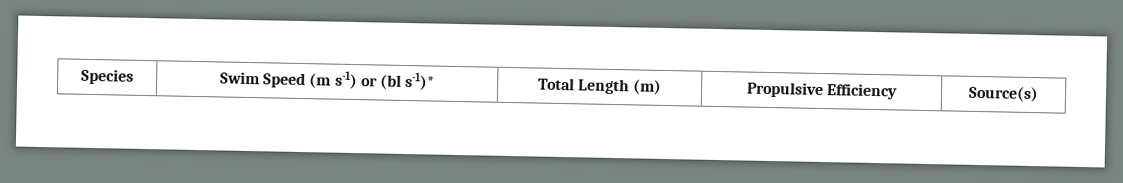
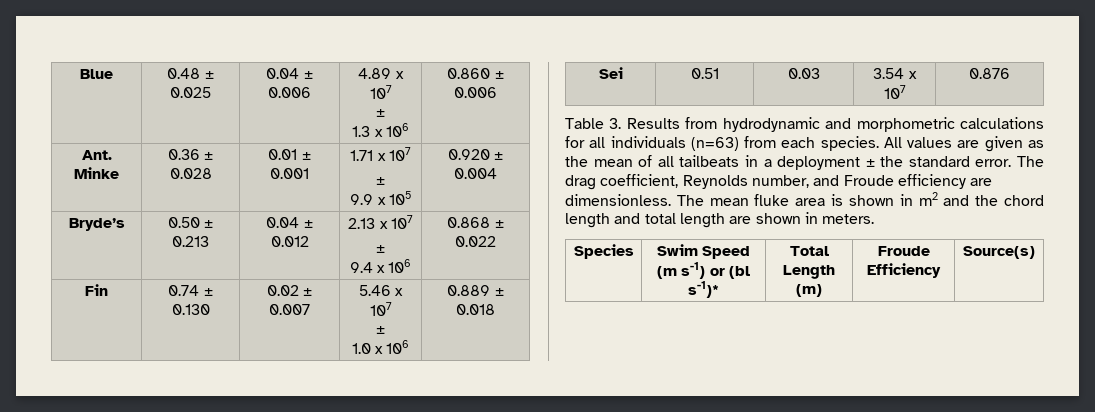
+ Blue | 0.48 ± 0.025 | 0.04 ± 0.006 | 4.89 x 107
+ ±
+ 1.3 x 106 | 0.860 ± 0.006
+ Ant. Minke | 0.36 ± 0.028 | 0.01 ± 0.001 | 1.71 x 107
+ ±
+ 9.9 x 105 | 0.920 ± 0.004
+ Bryde’s | 0.50 ± 0.213 | 0.04 ± 0.012 | 2.13 x 107
+ ±
+ 9.4 x 106 | 0.868 ± 0.022
+ Fin | 0.74 ± 0.130 | 0.02 ± 0.007 | 5.46 x 107
+ ±
+ 1.0 x 106 | 0.889 ± 0.018
+ Sei | 0.51 | 0.03 | 3.54 x 107 | 0.876
+ Table 3. Results from hydrodynamic and morphometric calculations for all individuals (n=63) from each species. All values are given as the mean of all tailbeats in a deployment ± the standard error. The drag coefficient, Reynolds number, and Froude efficiency are dimensionless. The mean fluke area is shown in m2 and the chord length and total length are shown in meters.
- Species | Swim Speed (m s-1) or (bl s-1)* | Total Length (m) | Propulsive Efficiency | Source(s)
+ Species | Swim Speed (m s-1) or (bl s-1)* | Total Length (m) | Froude Efficiency | Source(s)

